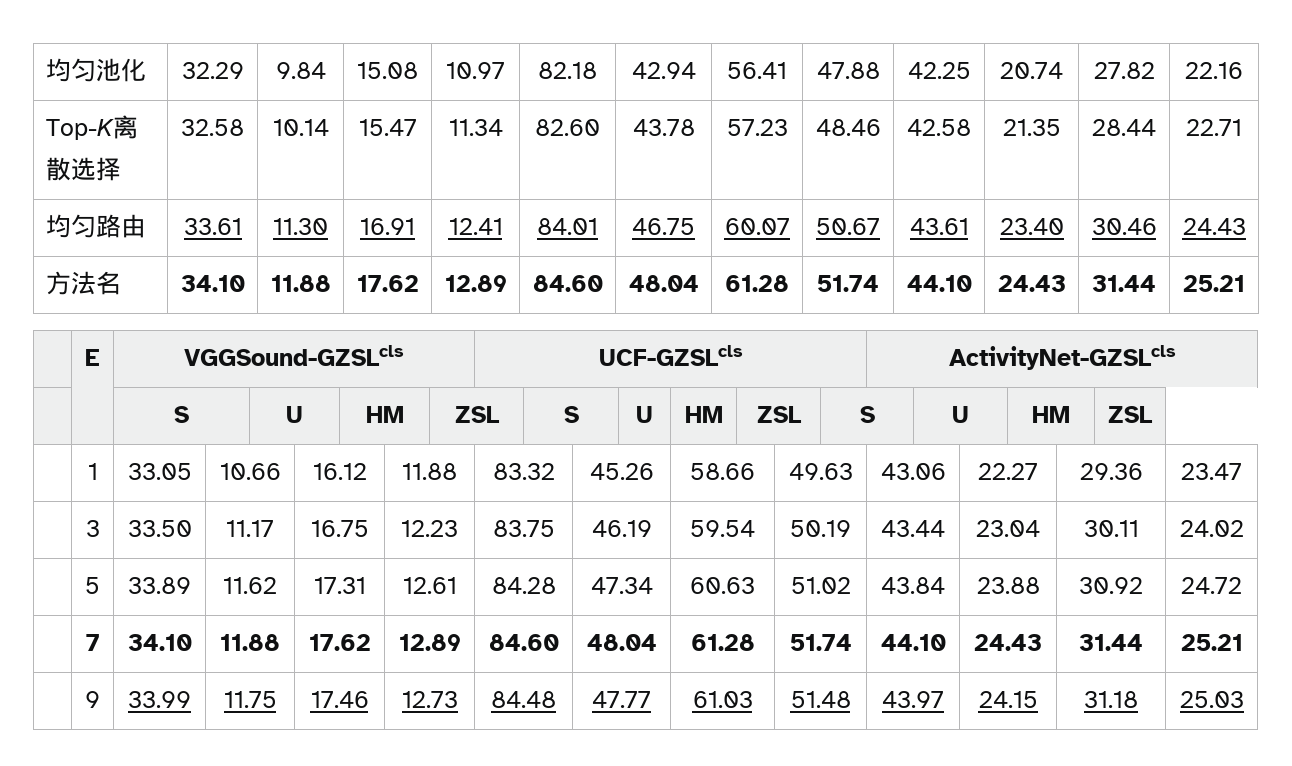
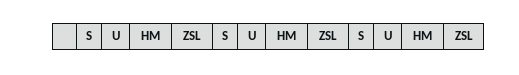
- 均匀池化 | 32.29 | 9.84 | 15.08 | 10.97 | 82.18 | 42.94 | 56.41 | 47.88 | 42.25 | 20.74 | 27.82 | 22.16
- Top-K离散选择 | 32.58 | 10.14 | 15.47 | 11.34 | 82.60 | 43.78 | 57.23 | 48.46 | 42.58 | 21.35 | 28.44 | 22.71
- 均匀路由 | 33.61 | 11.30 | 16.91 | 12.41 | 84.01 | 46.75 | 60.07 | 50.67 | 43.61 | 23.40 | 30.46 | 24.43
- 方法名 | 34.10 | 11.88 | 17.62 | 12.89 | 84.60 | 48.04 | 61.28 | 51.74 | 44.10 | 24.43 | 31.44 | 25.21
- | E | VGGSound-GZSLcls | UCF-GZSLcls | ActivityNet-GZSLcls
- | | S | U | HM | ZSL | S | U | HM | ZSL | S | U | HM | ZSL
+ | S | U | HM | ZSL | S | U | HM | ZSL | S | U | HM | ZSL
- | 1 | 33.05 | 10.66 | 16.12 | 11.88 | 83.32 | 45.26 | 58.66 | 49.63 | 43.06 | 22.27 | 29.36 | 23.47
- | 3 | 33.50 | 11.17 | 16.75 | 12.23 | 83.75 | 46.19 | 59.54 | 50.19 | 43.44 | 23.04 | 30.11 | 24.02
- | 5 | 33.89 | 11.62 | 17.31 | 12.61 | 84.28 | 47.34 | 60.63 | 51.02 | 43.84 | 23.88 | 30.92 | 24.72
- | 7 | 34.10 | 11.88 | 17.62 | 12.89 | 84.60 | 48.04 | 61.28 | 51.74 | 44.10 | 24.43 | 31.44 | 25.21
- | 9 | 33.99 | 11.75 | 17.46 | 12.73 | 84.48 | 47.77 | 61.03 | 51.48 | 43.97 | 24.15 | 31.18 | 25.03

